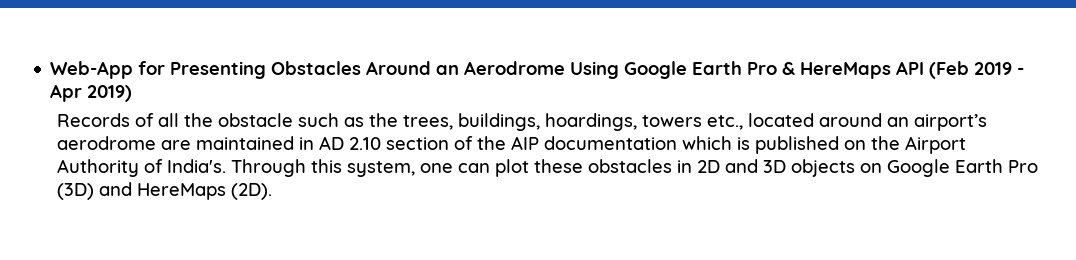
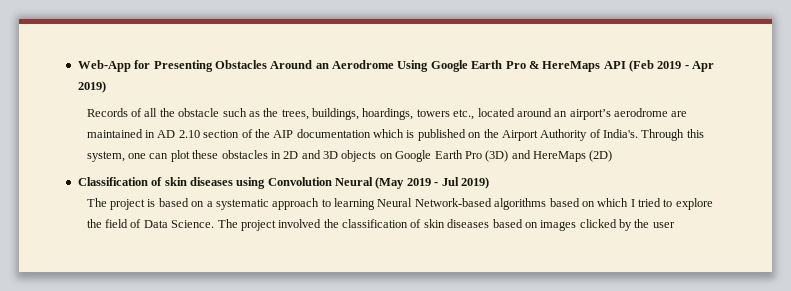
- Through this system, one can plot these obstacles in 2D and 3D objects on Google Earth Pro (3D) and HereMaps (2D).
+ Through this system, one can plot these obstacles in 2D and 3D objects on Google Earth Pro (3D) and HereMaps (2D)
+ Classification of skin diseases using Convolution Neural (May 2019 - Jul 2019)
+ The project is based on a systematic approach to learning Neural Network-based algorithms based on which I tried to explore the field of Data Science. The project involved the classification of skin diseases based on images clicked by the user

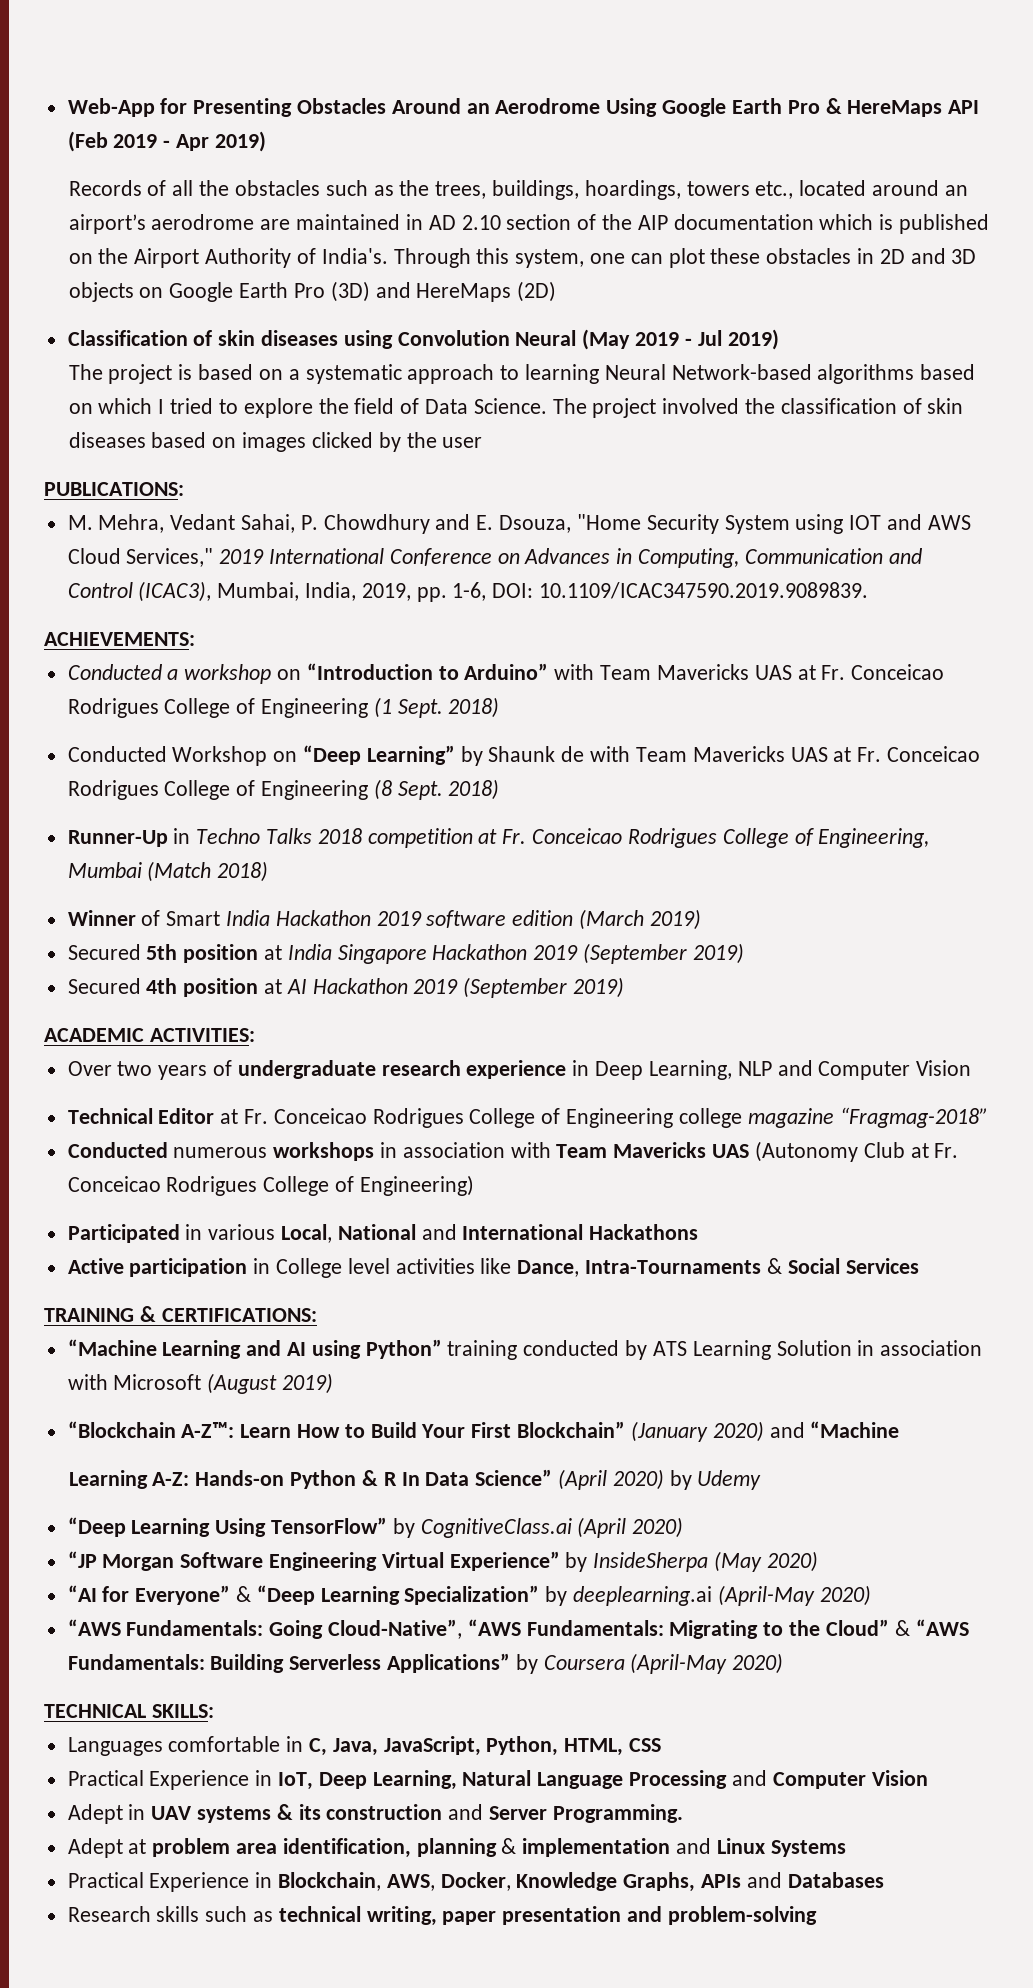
- Records of all the obstacle such as the trees, buildings, hoardings, towers etc., located around an airport’s aerodrome are maintained in AD 2.10 section of the AIP documentation which is published on the Airport Authority of India's.
+ Records of all the obstacles such as the trees, buildings, hoardings, towers etc., located around an airport’s aerodrome are maintained in AD 2.10 section of the AIP documentation which is published on the Airport Authority of India's.
+ PUBLICATIONS:
+ M. Mehra, Vedant Sahai, P. Chowdhury and E. Dsouza, "Home Security System using IOT and AWS Cloud Services," 2019 International Conference on Advances in Computing, Communication and Control (ICAC3), Mumbai, India, 2019, pp. 1-6, DOI: 10.1109/ICAC347590.2019.9089839.
+ ACHIEVEMENTS:
+ Conducted a workshop on “Introduction to Arduino” with Team Mavericks UAS at Fr. Conceicao Rodrigues College of Engineering (1 Sept. 2018)
+ Conducted Workshop on “Deep Learning” by Shaunk de with Team Mavericks UAS at Fr. Conceicao Rodrigues College of Engineering (8 Sept. 2018)
+ Runner-Up in Techno Talks 2018 competition at Fr. Conceicao Rodrigues College of Engineering, Mumbai (Match 2018)
+ Winner of Smart India Hackathon 2019 software edition (March 2019)
+ Secured 5th position at India Singapore Hackathon 2019 (September 2019)
+ Secured 4th position at AI Hackathon 2019 (September 2019)
+ ACADEMIC ACTIVITIES:
+ Over two years of undergraduate research experience in Deep Learning, NLP and Computer Vision
+ Technical Editor at Fr. Conceicao Rodrigues College of Engineering college magazine “Fragmag-2018”
+ Conducted numerous workshops in association with Team Mavericks UAS (Autonomy Club at Fr. Conceicao Rodrigues College of Engineering)
+ Participated in various Local, National and International Hackathons
+ Active participation in College level activities like Dance, Intra-Tournaments & Social Services
+ TRAINING & CERTIFICATIONS:
+ “Machine Learning and AI using Python” training conducted by ATS Learning Solution in association with Microsoft (August 2019)
+ “Blockchain A-Z™: Learn How to Build Your First Blockchain” (January 2020) and “Machine
+ Learning A-Z: Hands-on Python & R In Data Science” (April 2020) by Udemy
+ “Deep Learning Using TensorFlow” by CognitiveClass.ai (April 2020)
+ “JP Morgan Software Engineering Virtual Experience” by InsideSherpa (May 2020)
+ “AI for Everyone” & “Deep Learning Specialization” by deeplearning.ai (April-May 2020)
+ “AWS Fundamentals: Going Cloud-Native”, “AWS Fundamentals: Migrating to the Cloud” & “AWS Fundamentals: Building Serverless Applications” by Coursera (April-May 2020)
+ TECHNICAL SKILLS:
+ Languages comfortable in C, Java, JavaScript, Python, HTML, CSS
+ Practical Experience in IoT, Deep Learning, Natural Language Processing and Computer Vision
+ Adept in UAV systems & its construction and Server Programming.
+ Adept at problem area identification, planning & implementation and Linux Systems
+ Practical Experience in Blockchain, AWS, Docker, Knowledge Graphs, APIs and Databases
+ Research skills such as technical writing, paper presentation and problem-solving

